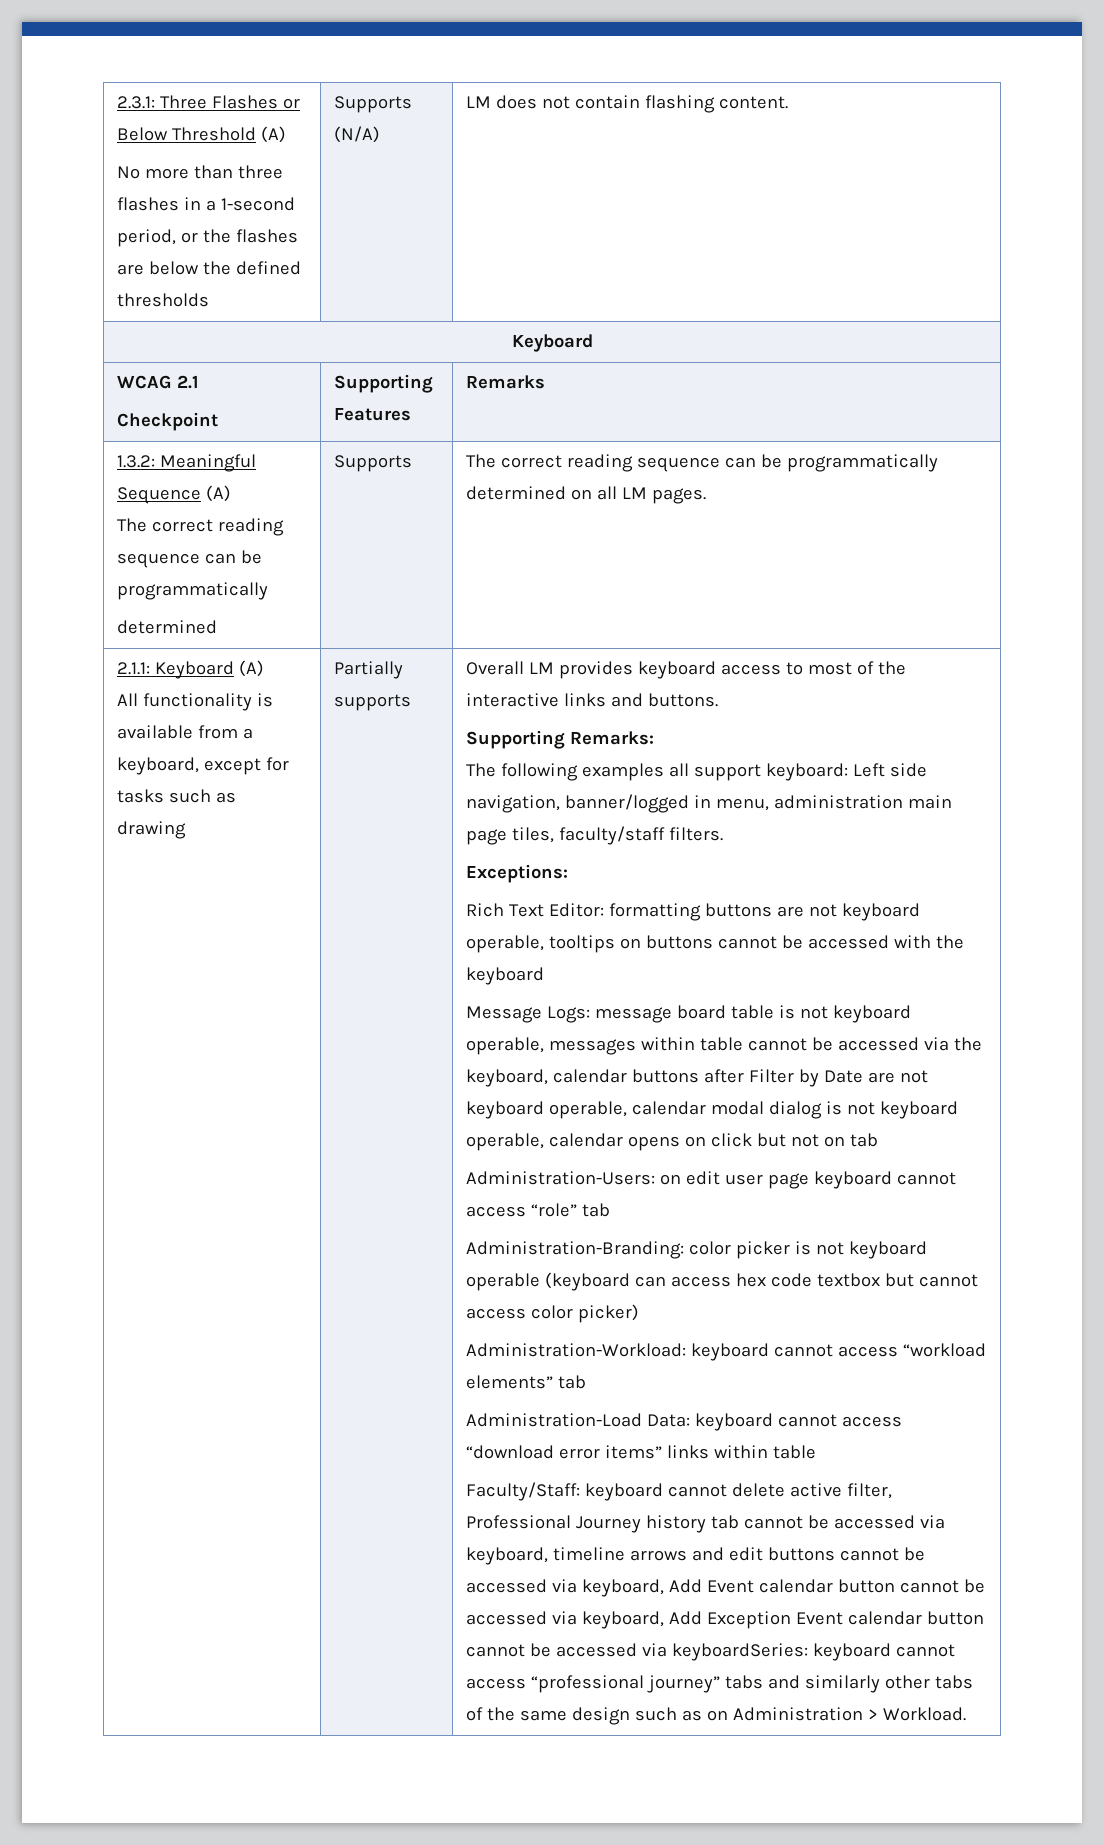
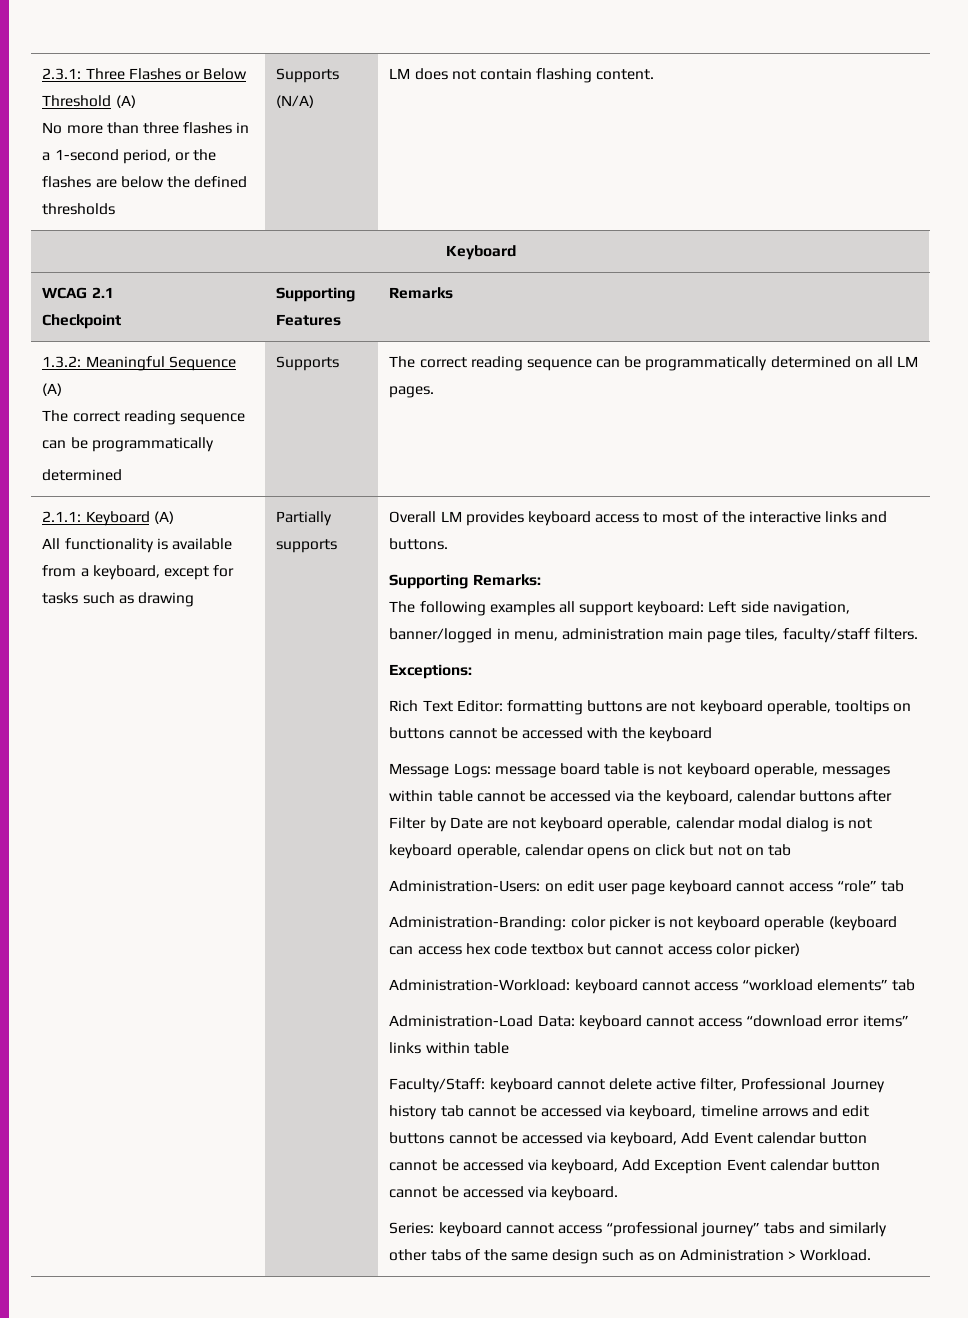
- keyboard cannot delete active filter, Professional Journey history tab cannot be accessed via keyboard, timeline arrows and edit buttons cannot be accessed via keyboard, Add Event calendar button cannot be accessed via keyboard, Add Exception Event calendar button cannot be accessed via keyboardSeries:
+ keyboard cannot delete active filter, Professional Journey history tab cannot be accessed via keyboard, timeline arrows and edit buttons cannot be accessed via keyboard, Add Event calendar button cannot be accessed via keyboard, Add Exception Event calendar button cannot be accessed via keyboard.
+ Series:

